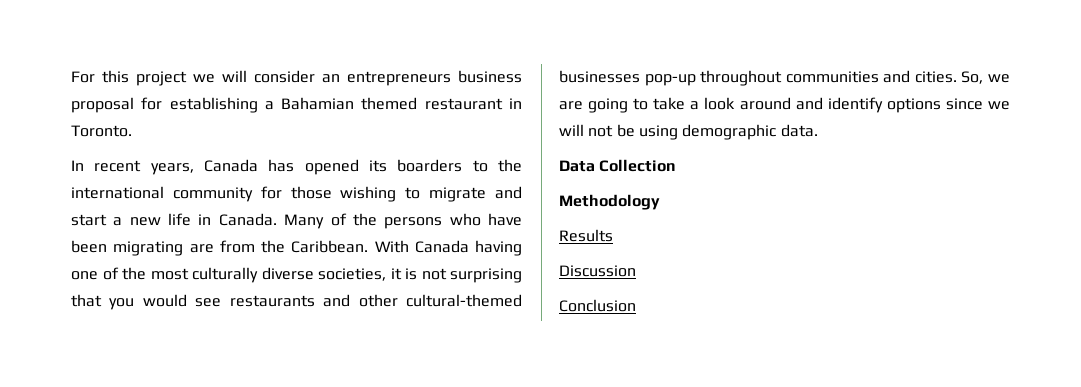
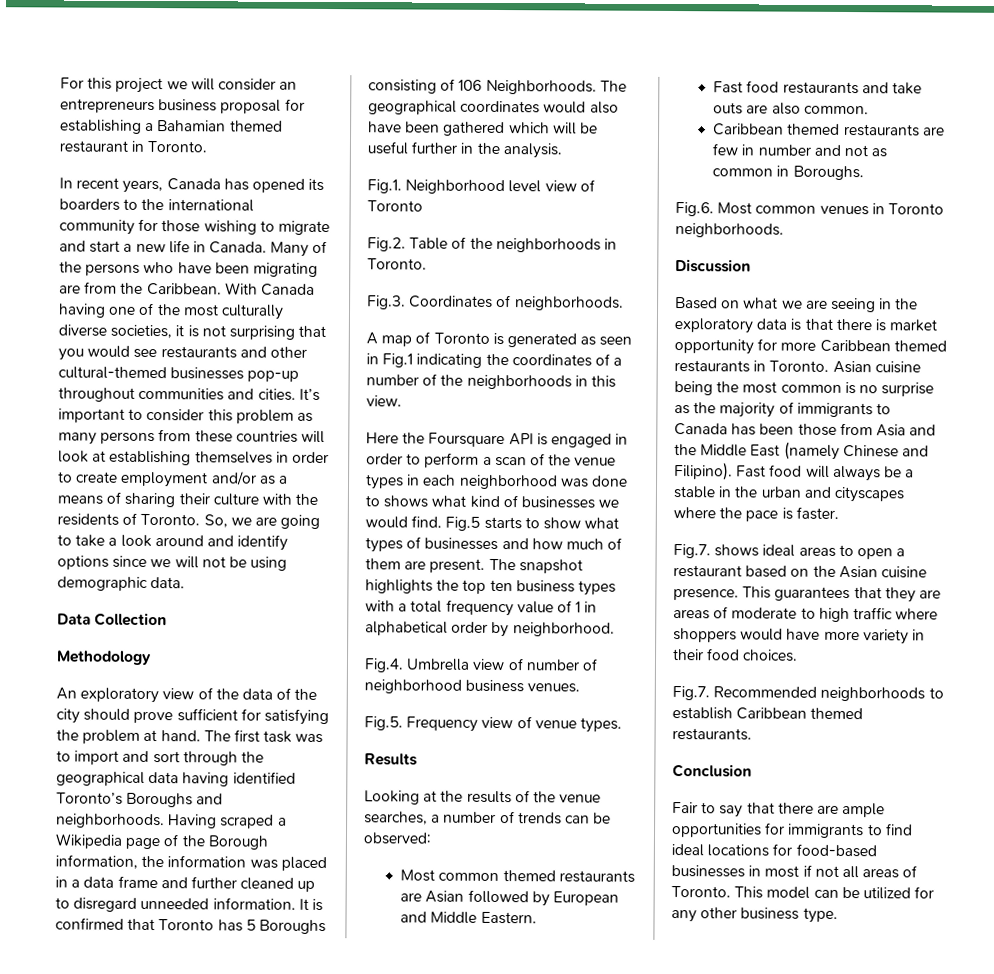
+ It’s important to consider this problem as many persons from these countries will look at establishing themselves in order to create employment and/or as a means of sharing their culture with the residents of Toronto.
+ An exploratory view of the data of the city should prove sufficient for satisfying the problem at hand. The first task was to import and sort through the geographical data having identified Toronto’s Boroughs and neighborhoods. Having scraped a Wikipedia page of the Borough information, the information was placed in a data frame and further cleaned up to disregard unneeded information. It is confirmed that Toronto has 5 Boroughs consisting of 106 Neighborhoods. The geographical coordinates would also have been gathered which will be useful further in the analysis.
+ Fig.1. Neighborhood level view of Toronto
+ Fig.2. Table of the neighborhoods in Toronto.
+ Fig.3. Coordinates of neighborhoods.
+ A map of Toronto is generated as seen in Fig.1 indicating the coordinates of a number of the neighborhoods in this view.
+ Here the Foursquare API is engaged in order to perform a scan of the venue types in each neighborhood was done to shows what kind of businesses we would find. Fig.5 starts to show what types of businesses and how much of them are present. The snapshot highlights the top ten business types with a total frequency value of 1 in alphabetical order by neighborhood.
+ Fig.4. Umbrella view of number of neighborhood business venues.
+ Fig.5. Frequency view of venue types.
  Results
+ Looking at the results of the venue searches, a number of trends can be observed:
+ Most common themed restaurants are Asian followed by European and Middle Eastern.
+ Fast food restaurants and take outs are also common.
+ Caribbean themed restaurants are few in number and not as common in Boroughs.
+ Fig.6. Most common venues in Toronto neighborhoods.
  Discussion
+ Based on what we are seeing in the exploratory data is that there is market opportunity for more Caribbean themed restaurants in Toronto. Asian cuisine being the most common is no surprise as the majority of immigrants to Canada has been those from Asia and the Middle East (namely Chinese and Filipino). Fast food will always be a stable in the urban and cityscapes where the pace is faster.
+ Fig.7. shows ideal areas to open a restaurant based on the Asian cuisine presence. This guarantees that they are areas of moderate to high traffic where shoppers would have more variety in their food choices.
+ Fig.7. Recommended neighborhoods to establish Caribbean themed restaurants.
  Conclusion
+ Fair to say that there are ample opportunities for immigrants to find ideal locations for food-based businesses in most if not all areas of Toronto. This model can be utilized for any other business type.

